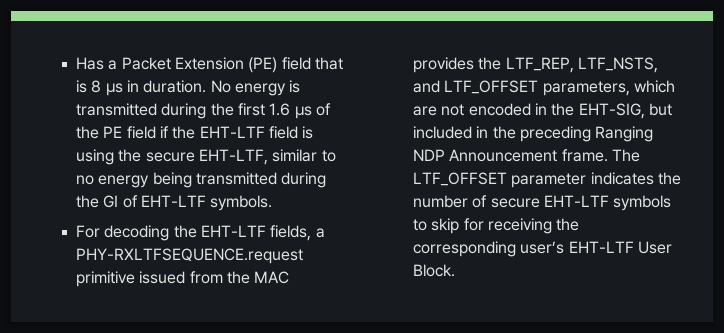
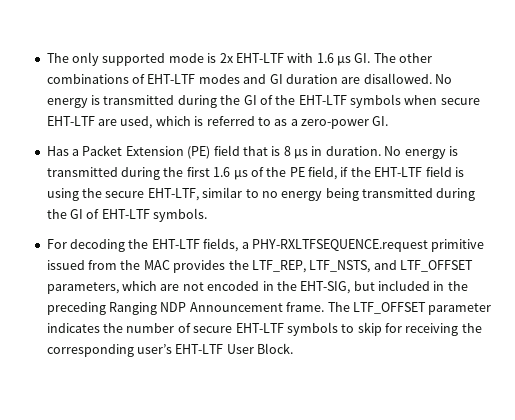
+ The only supported mode is 2x EHT-LTF with 1.6 µs GI. The other combinations of EHT-LTF modes and GI duration are disallowed. No energy is transmitted during the GI of the EHT-LTF symbols when secure EHT-LTF are used, which is referred to as a zero-power GI.
- No energy is transmitted during the first 1.6 µs of the PE field if the EHT-LTF field is using the secure EHT-LTF, similar to no energy being transmitted during the GI of EHT-LTF symbols.
+ No energy is transmitted during the first 1.6 µs of the PE field, if the EHT-LTF field is using the secure EHT-LTF, similar to no energy being transmitted during the GI of EHT-LTF symbols.

